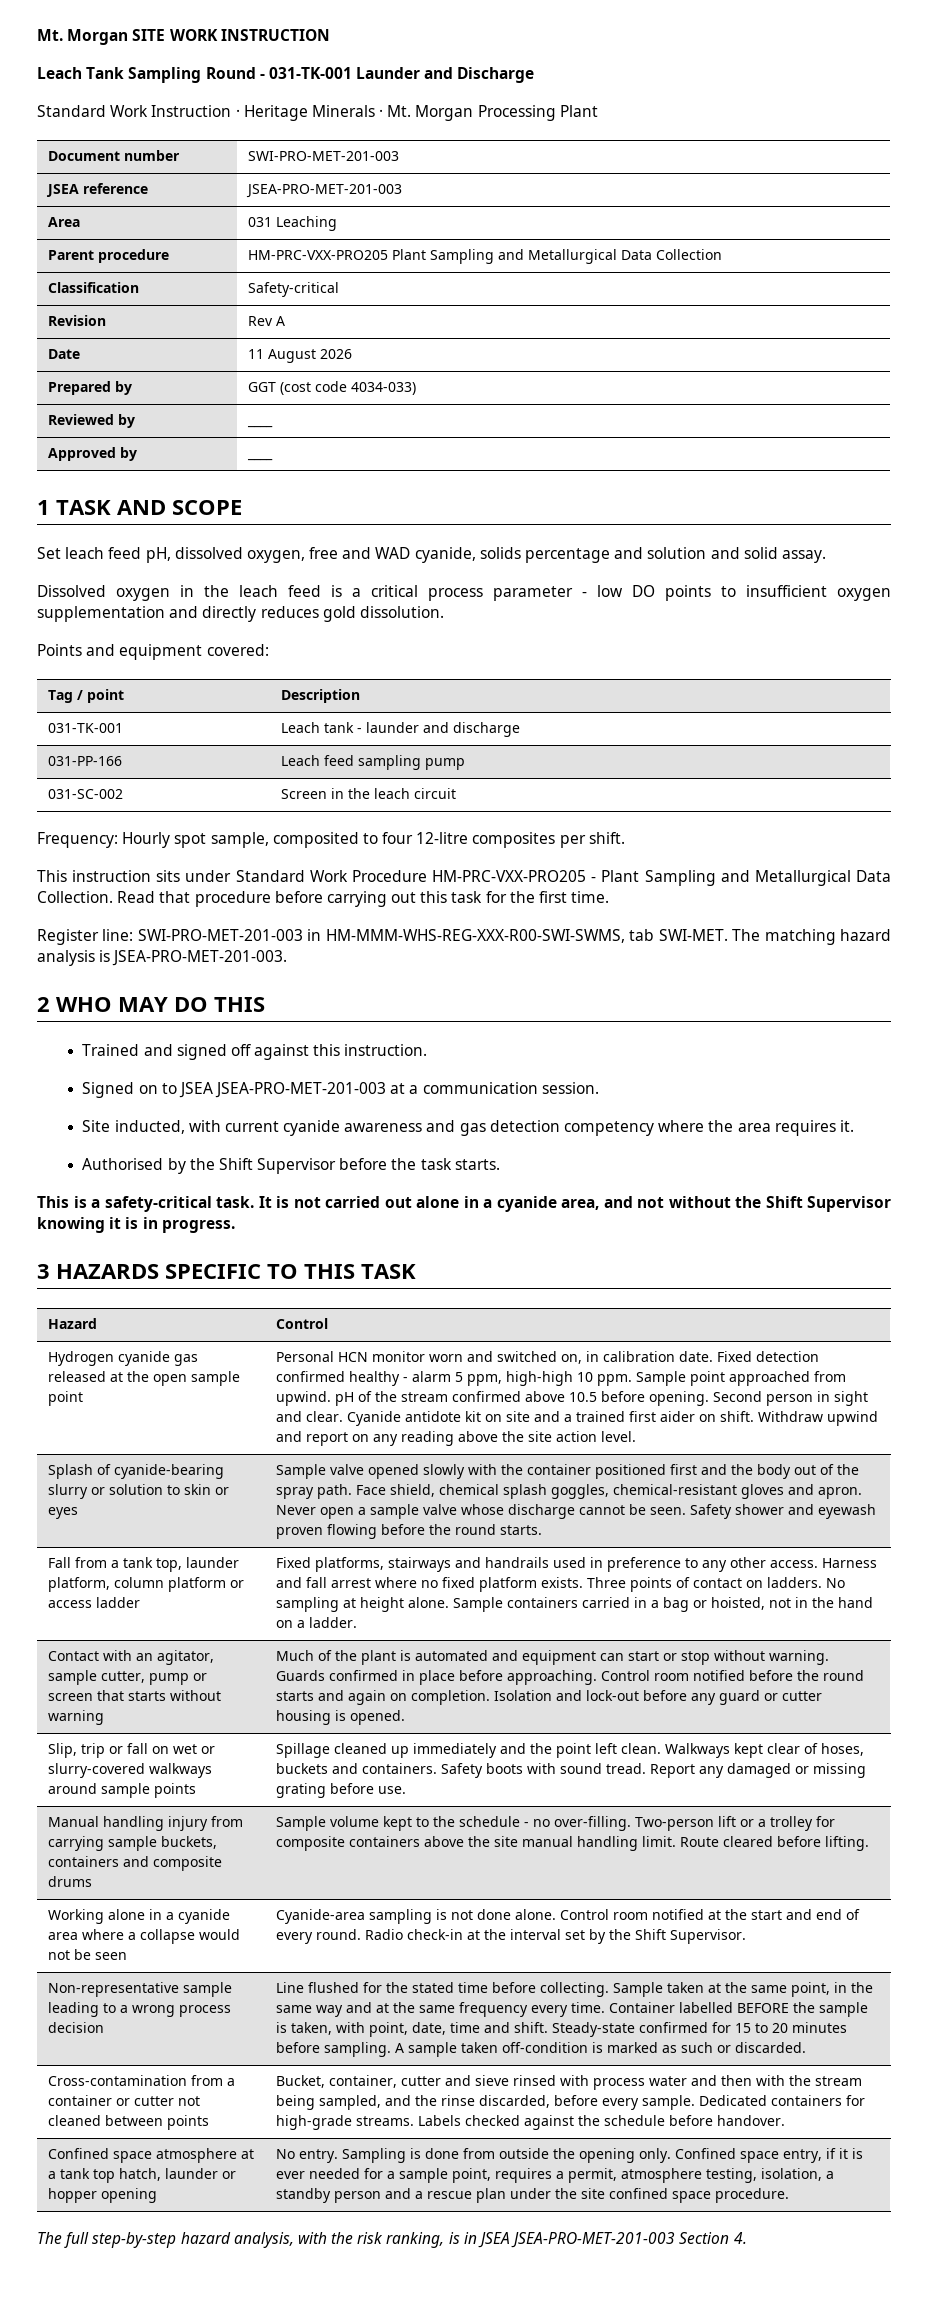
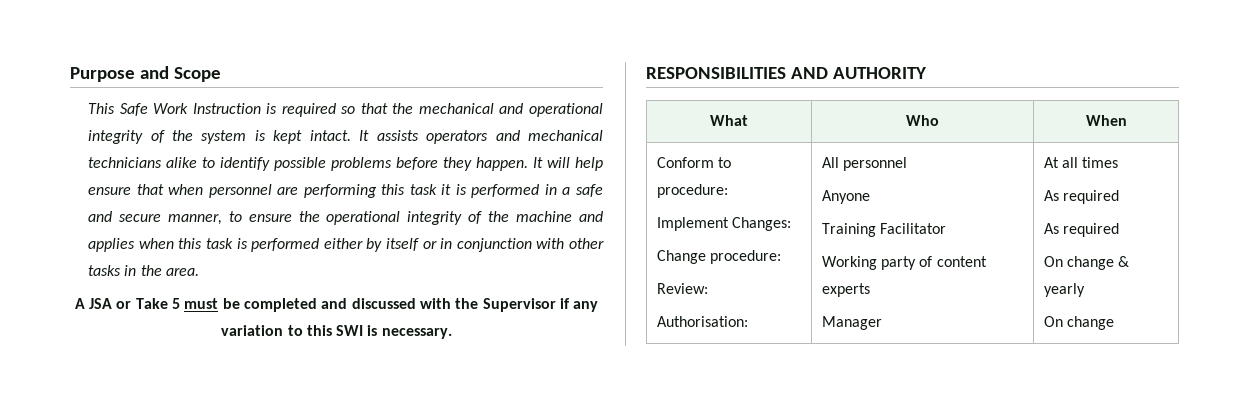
- Mt. Morgan SITE WORK INSTRUCTION
- Leach Tank Sampling Round - 031-TK-001 Launder and Discharge
- Standard Work Instruction · Heritage Minerals · Mt. Morgan Processing Plant
- Document number | SWI-PRO-MET-201-003
- JSEA reference | JSEA-PRO-MET-201-003
- Area | 031 Leaching
- Parent procedure | HM-PRC-VXX-PRO205 Plant Sampling and Metallurgical Data Collection
- Classification | Safety-critical
- Revision | Rev A
- Date | 11 August 2026
- Prepared by | GGT (cost code 4034-033)
- Reviewed by | ____
- Approved by | ____
- 1 TASK AND SCOPE
- Set leach feed pH, dissolved oxygen, free and WAD cyanide, solids percentage and solution and solid assay.
- Dissolved oxygen in the leach feed is a critical process parameter - low DO points to insufficient oxygen supplementation and directly reduces gold dissolution.
- Points and equipment covered:
- Tag / point | Description
- 031-TK-001 | Leach tank - launder and discharge
- 031-PP-166 | Leach feed sampling pump
- 031-SC-002 | Screen in the leach circuit
- Frequency: Hourly spot sample, composited to four 12-litre composites per shift.
- This instruction sits under Standard Work Procedure HM-PRC-VXX-PRO205 - Plant Sampling and Metallurgical Data Collection. Read that procedure before carrying out this task for the first time.
- Register line: SWI-PRO-MET-201-003 in HM-MMM-WHS-REG-XXX-R00-SWI-SWMS, tab SWI-MET. The matching hazard analysis is JSEA-PRO-MET-201-003.
- 2 WHO MAY DO THIS
- Trained and signed off against this instruction.
- Signed on to JSEA JSEA-PRO-MET-201-003 at a communication session.
- Site inducted, with current cyanide awareness and gas detection competency where the area requires it.
- Authorised by the Shift Supervisor before the task starts.
- This is a safety-critical task. It is not carried out alone in a cyanide area, and not without the Shift Supervisor knowing it is in progress.
- 3 HAZARDS SPECIFIC TO THIS TASK
- Hazard | Control
- Hydrogen cyanide gas released at the open sample point | Personal HCN monitor worn and switched on, in calibration date. Fixed detection confirmed healthy - alarm 5 ppm, high-high 10 ppm. Sample point approached from upwind. pH of the stream confirmed above 10.5 before opening. Second person in sight and clear. Cyanide antidote kit on site and a trained first aider on shift. Withdraw upwind and report on any reading above the site action level.
- Splash of cyanide-bearing slurry or solution to skin or eyes | Sample valve opened slowly with the container positioned first and the body out of the spray path. Face shield, chemical splash goggles, chemical-resistant gloves and apron. Never open a sample valve whose discharge cannot be seen. Safety shower and eyewash proven flowing before the round starts.
- Fall from a tank top, launder platform, column platform or access ladder | Fixed platforms, stairways and handrails used in preference to any other access. Harness and fall arrest where no fixed platform exists. Three points of contact on ladders. No sampling at height alone. Sample containers carried in a bag or hoisted, not in the hand on a ladder.
- Contact with an agitator, sample cutter, pump or screen that starts without warning | Much of the plant is automated and equipment can start or stop without warning. Guards confirmed in place before approaching. Control room notified before the round starts and again on completion. Isolation and lock-out before any guard or cutter housing is opened.
- Slip, trip or fall on wet or slurry-covered walkways around sample points | Spillage cleaned up immediately and the point left clean. Walkways kept clear of hoses, buckets and containers. Safety boots with sound tread. Report any damaged or missing grating before use.
- Manual handling injury from carrying sample buckets, containers and composite drums | Sample volume kept to the schedule - no over-filling. Two-person lift or a trolley for composite containers above the site manual handling limit. Route cleared before lifting.
- Working alone in a cyanide area where a collapse would not be seen | Cyanide-area sampling is not done alone. Control room notified at the start and end of every round. Radio check-in at the interval set by the Shift Supervisor.
- Non-representative sample leading to a wrong process decision | Line flushed for the stated time before collecting. Sample taken at the same point, in the same way and at the same frequency every time. Container labelled BEFORE the sample is taken, with point, date, time and shift. Steady-state confirmed for 15 to 20 minutes before sampling. A sample taken off-condition is marked as such or discarded.
- Cross-contamination from a container or cutter not cleaned between points | Bucket, container, cutter and sieve rinsed with process water and then with the stream being sampled, and the rinse discarded, before every sample. Dedicated containers for high-grade streams. Labels checked against the schedule before handover.
- Confined space atmosphere at a tank top hatch, launder or hopper opening | No entry. Sampling is done from outside the opening only. Confined space entry, if it is ever needed for a sample point, requires a permit, atmosphere testing, isolation, a standby person and a rescue plan under the site confined space procedure.
- The full step-by-step hazard analysis, with the risk ranking, is in JSEA JSEA-PRO-MET-201-003 Section 4.
+ Purpose and Scope
+ This Safe Work Instruction is required so that the mechanical and operational integrity of the system is kept intact. It assists operators and mechanical technicians alike to identify possible problems before they happen. It will help ensure that when personnel are performing this task it is performed in a safe and secure manner, to ensure the operational integrity of the machine and applies when this task is performed either by itself or in conjunction with other tasks in the area.
+ A JSA or Take 5 must be completed and discussed with the Supervisor if any variation to this SWI is necessary.
+ RESPONSIBILITIES AND AUTHORITY
+ What | Who | When
+ Conform to procedure:
+ Implement Changes:
+ Change procedure:
+ Review:
+ Authorisation: | All personnel
+ Anyone
+ Training Facilitator
+ Working party of content experts
+ Manager | At all times
+ As required
+ As required
+ On change & yearly
+ On change

